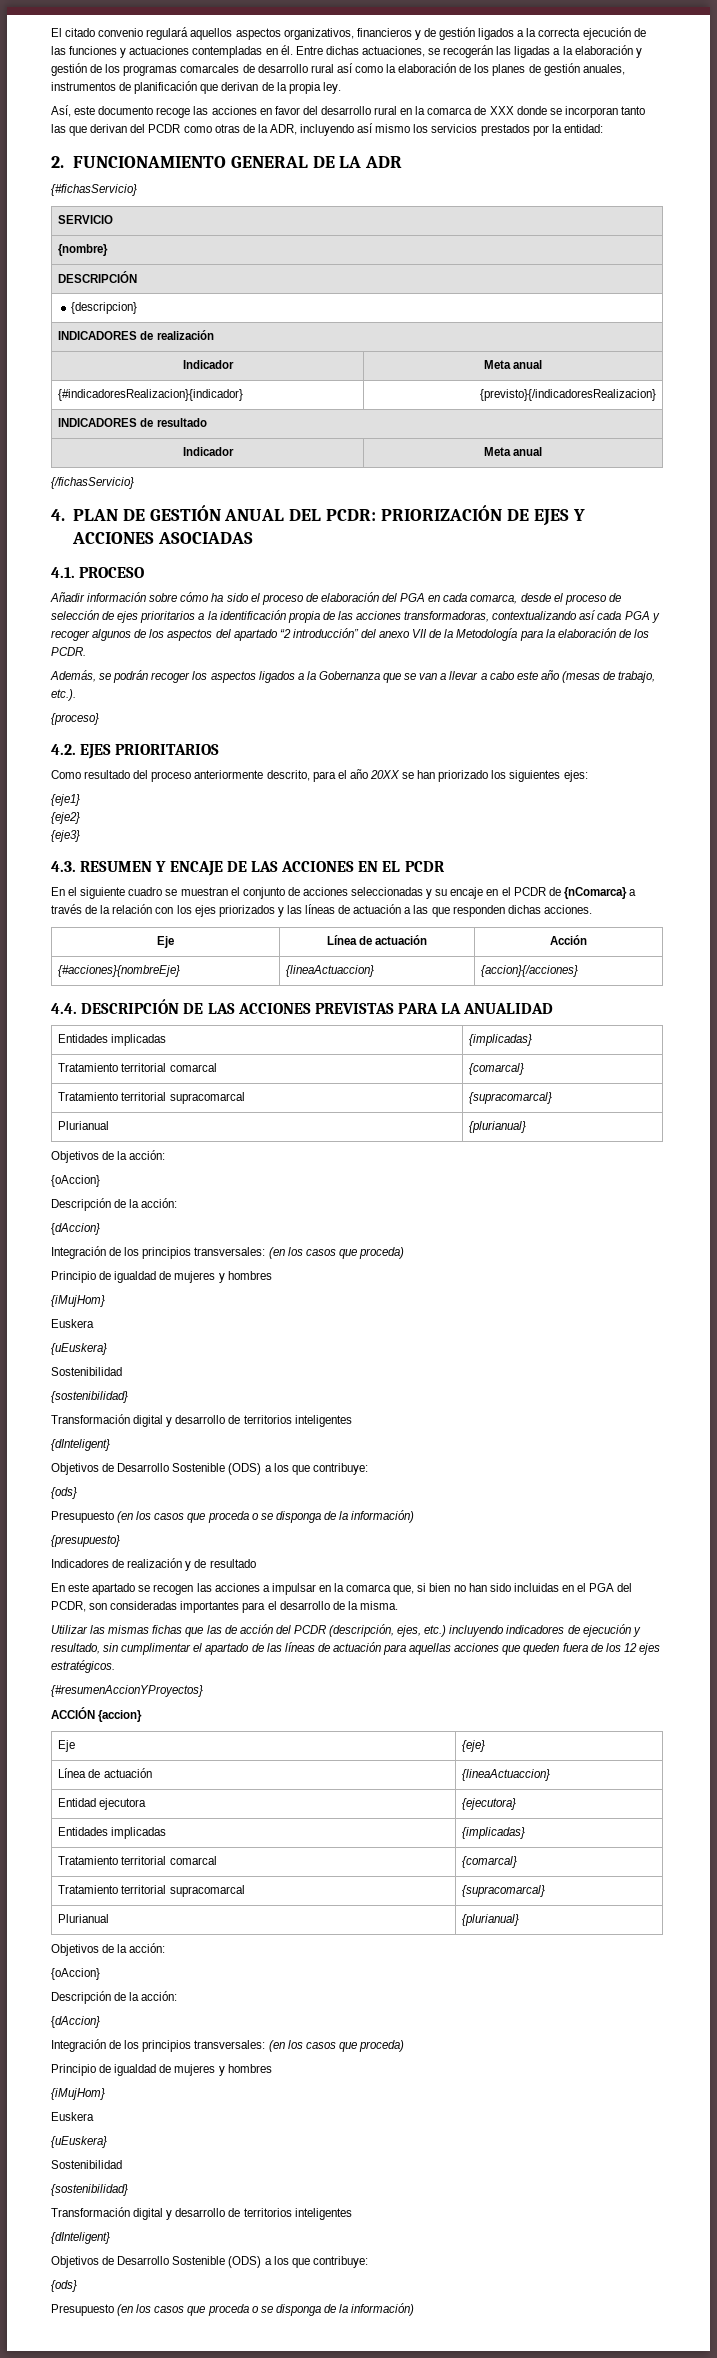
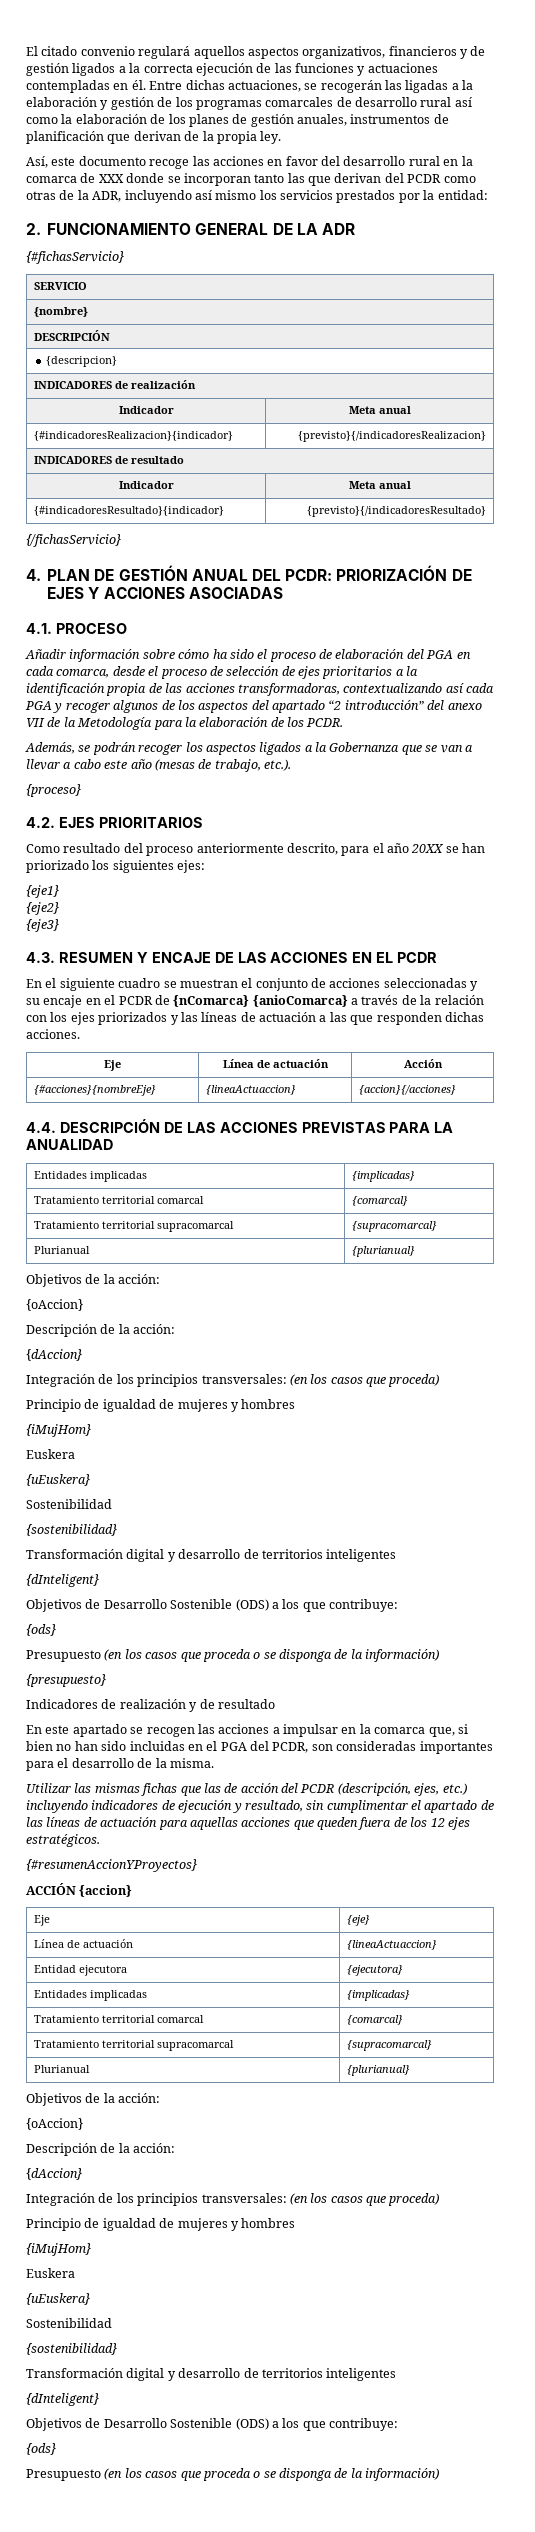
+ {#indicadoresResultado}{indicador} | {previsto}{/indicadoresResultado}
- En el siguiente cuadro se muestran el conjunto de acciones seleccionadas y su encaje en el PCDR de {nComarca} a través de la relación con los ejes priorizados y las líneas de actuación a las que responden dichas acciones.
+ En el siguiente cuadro se muestran el conjunto de acciones seleccionadas y su encaje en el PCDR de {nComarca} {anioComarca} a través de la relación con los ejes priorizados y las líneas de actuación a las que responden dichas acciones.

